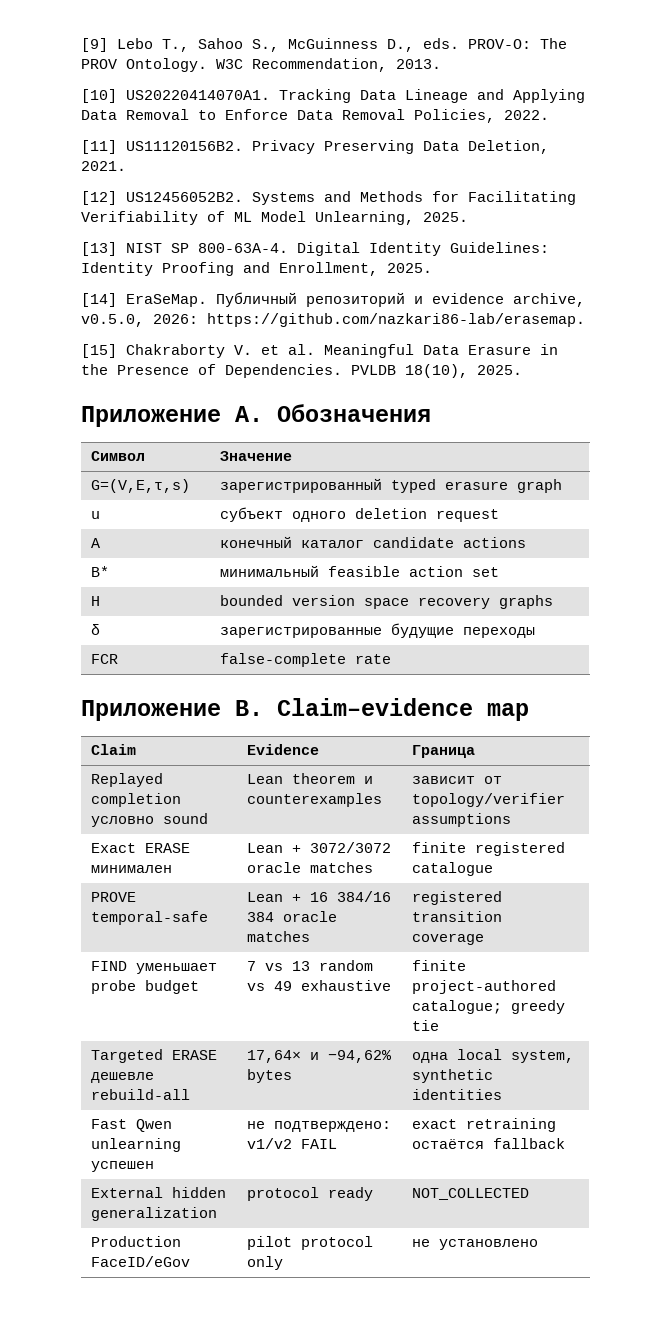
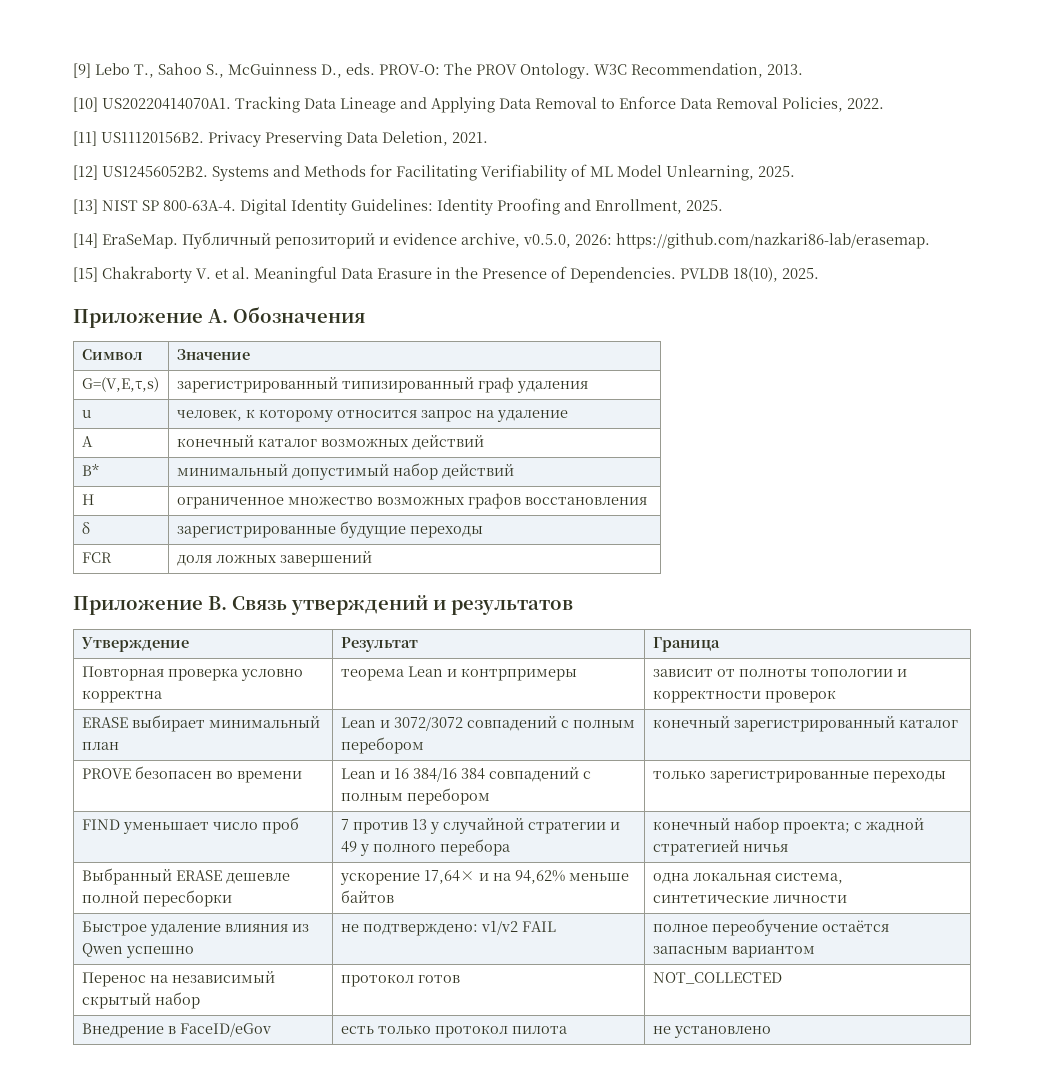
- G=(V,E,τ,s) | зарегистрированный typed erasure graph
- u | субъект одного deletion request
+ G=(V,E,τ,s) | зарегистрированный типизированный граф удаления
+ u | человек, к которому относится запрос на удаление
- A | конечный каталог candidate actions
+ A | конечный каталог возможных действий
- B* | минимальный feasible action set
- H | bounded version space recovery graphs
+ B* | минимальный допустимый набор действий
+ H | ограниченное множество возможных графов восстановления
- FCR | false-complete rate
+ FCR | доля ложных завершений
- Приложение B. Claim–evidence map
- Claim | Evidence | Граница
- Replayed completion условно sound | Lean theorem и counterexamples | зависит от topology/verifier assumptions
- Exact ERASE минимален | Lean + 3072/3072 oracle matches | finite registered catalogue
- PROVE temporal-safe | Lean + 16 384/16 384 oracle matches | registered transition coverage
+ Приложение B. Связь утверждений и результатов
+ Утверждение | Результат | Граница
+ Повторная проверка условно корректна | теорема Lean и контрпримеры | зависит от полноты топологии и корректности проверок
+ ERASE выбирает минимальный план | Lean и 3072/3072 совпадений с полным перебором | конечный зарегистрированный каталог
+ PROVE безопасен во времени | Lean и 16 384/16 384 совпадений с полным перебором | только зарегистрированные переходы
- FIND уменьшает probe budget | 7 vs 13 random vs 49 exhaustive | finite project-authored catalogue; greedy tie
- Targeted ERASE дешевле rebuild-all | 17,64× и −94,62% bytes | одна local system, synthetic identities
- Fast Qwen unlearning успешен | не подтверждено: v1/v2 FAIL | exact retraining остаётся fallback
- External hidden generalization | protocol ready | NOT_COLLECTED
+ FIND уменьшает число проб | 7 против 13 у случайной стратегии и 49 у полного перебора | конечный набор проекта; с жадной стратегией ничья
+ Выбранный ERASE дешевле полной пересборки | ускорение 17,64× и на 94,62% меньше байтов | одна локальная система, синтетические личности
+ Быстрое удаление влияния из Qwen успешно | не подтверждено: v1/v2 FAIL | полное переобучение остаётся запасным вариантом
+ Перенос на независимый скрытый набор | протокол готов | NOT_COLLECTED
- Production FaceID/eGov | pilot protocol only | не установлено
+ Внедрение в FaceID/eGov | есть только протокол пилота | не установлено

